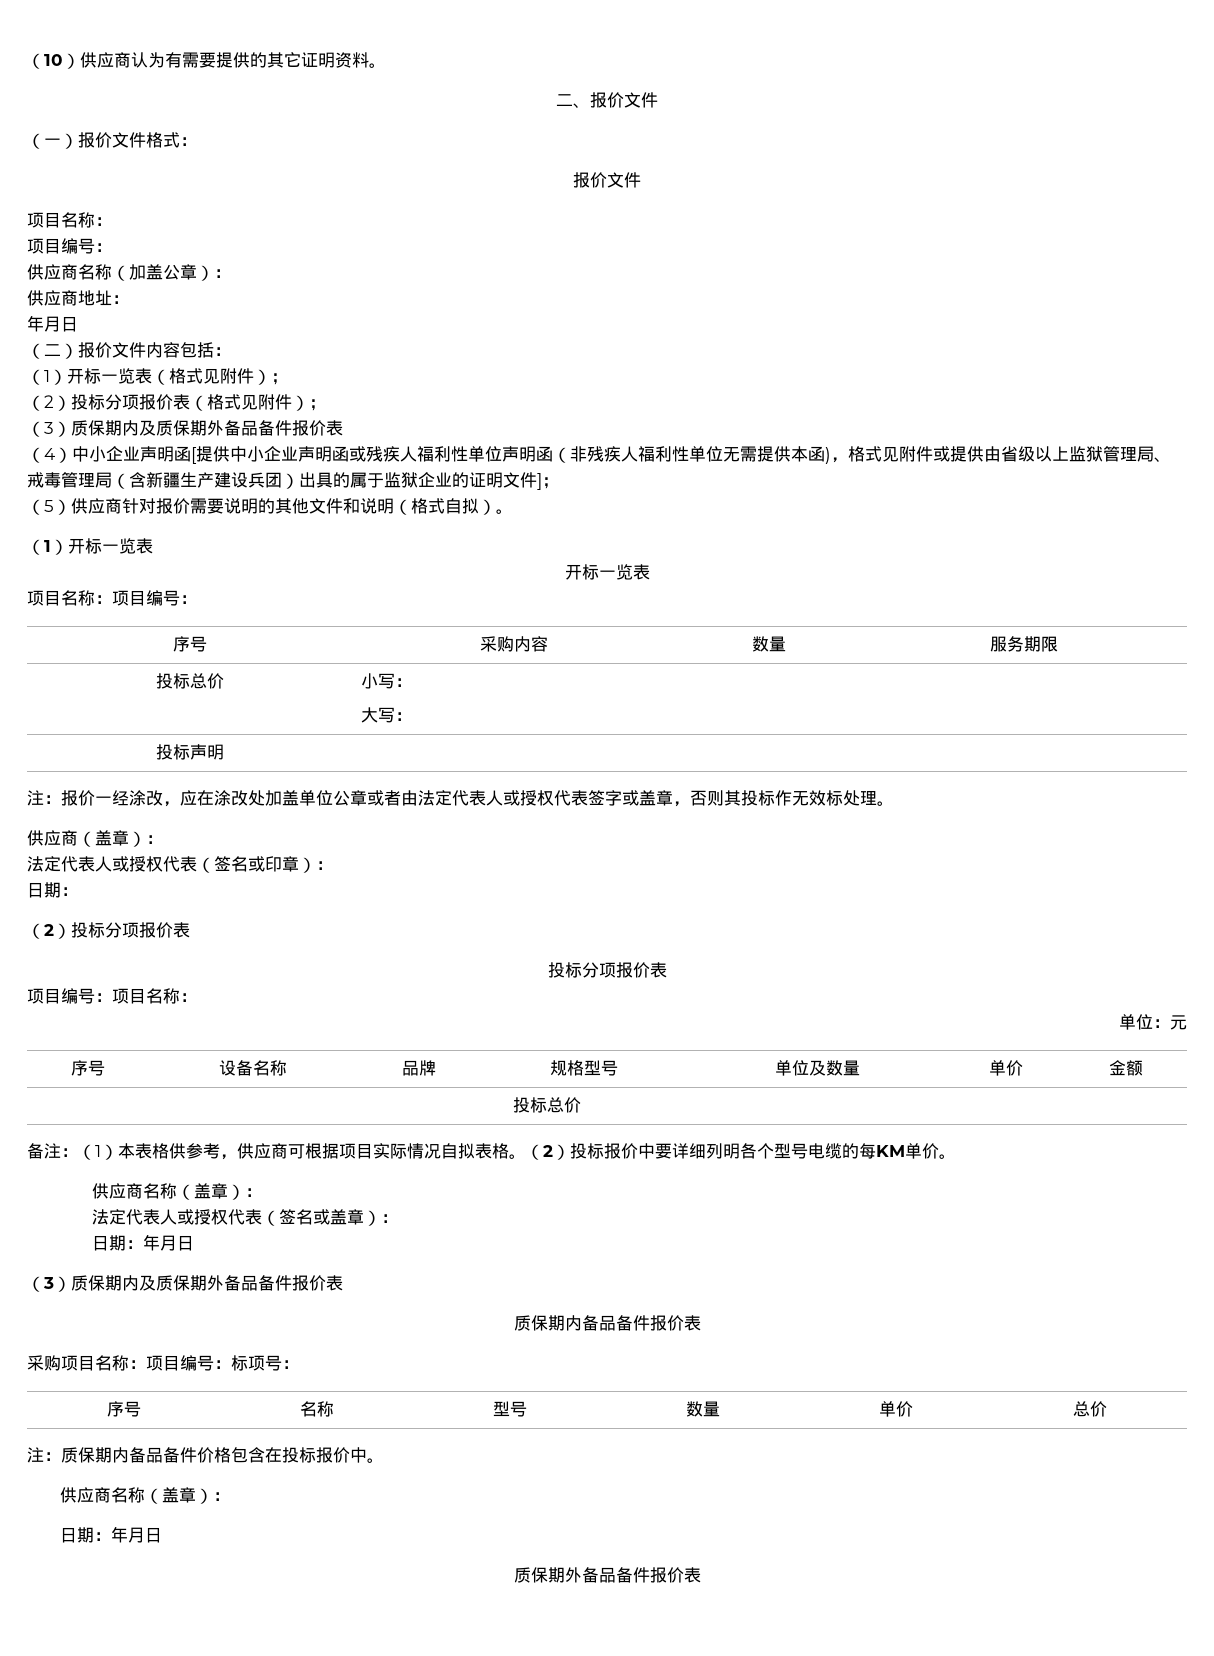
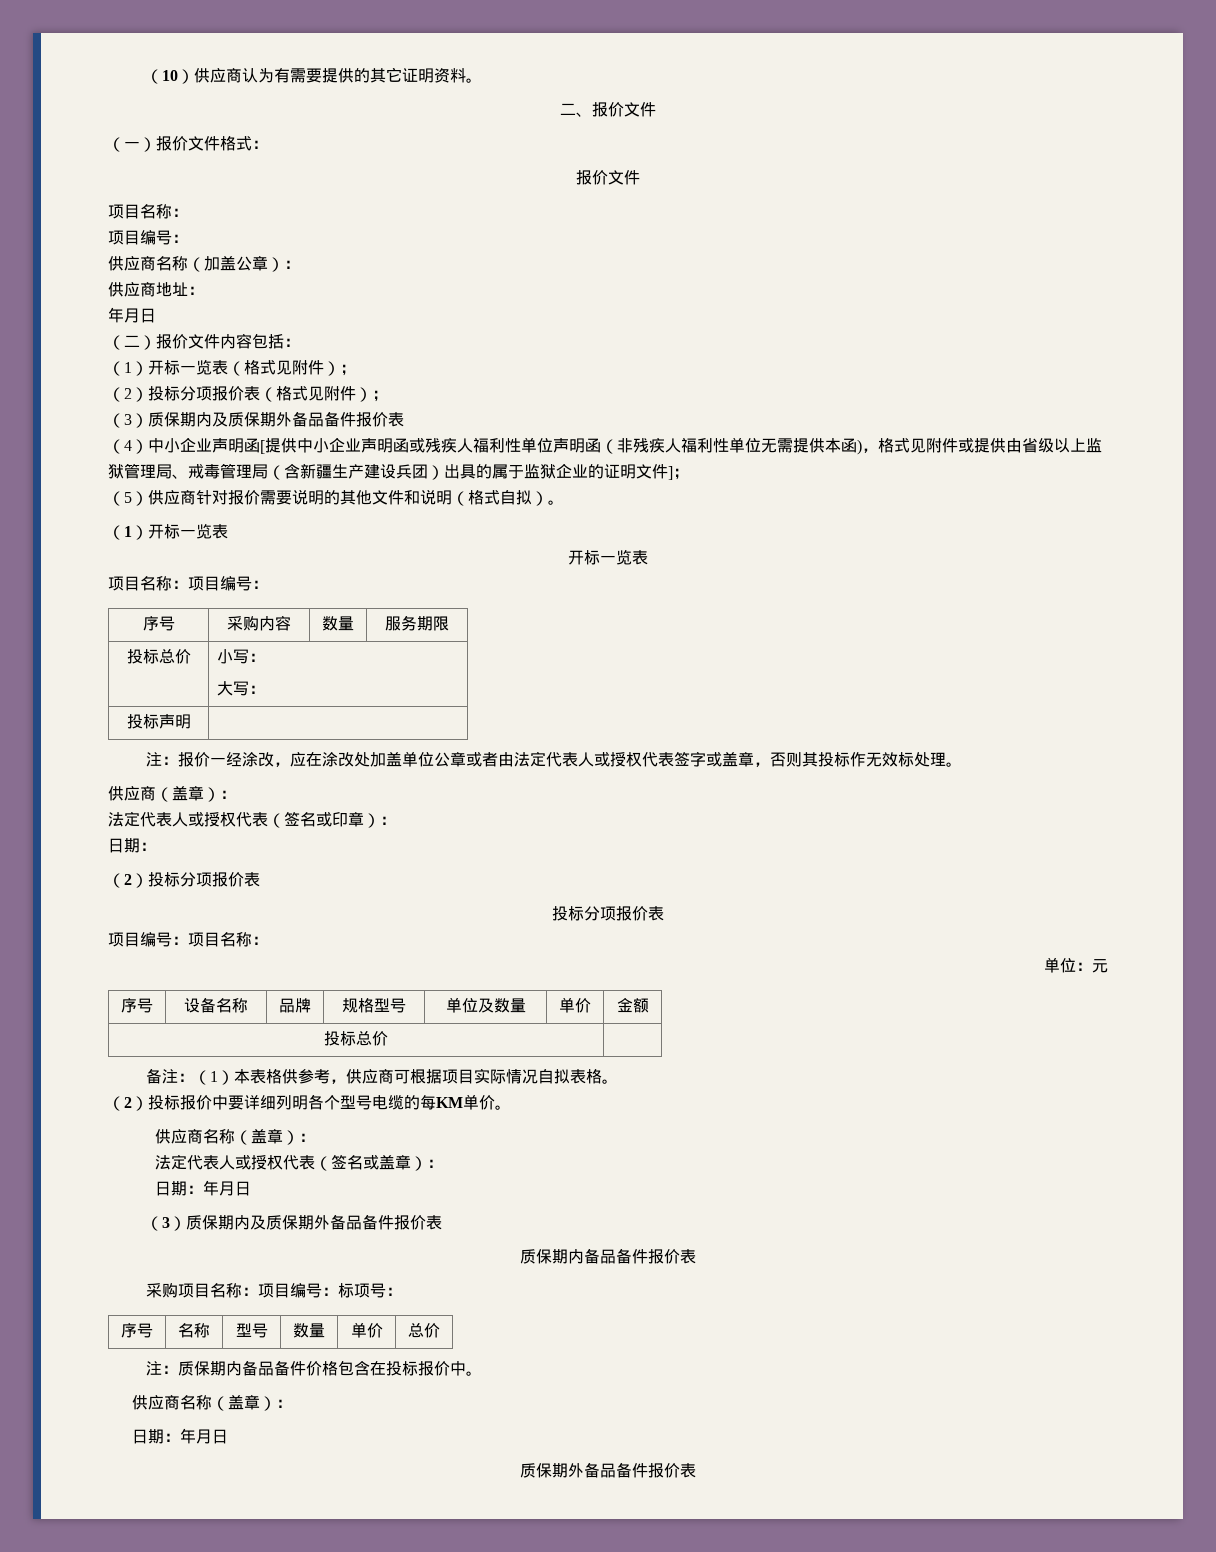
- 备注：（1）本表格供参考，供应商可根据项目实际情况自拟表格。（2）投标报价中要详细列明各个型号电缆的每KM单价。
+ 备注：（1）本表格供参考，供应商可根据项目实际情况自拟表格。
+ （2）投标报价中要详细列明各个型号电缆的每KM单价。

